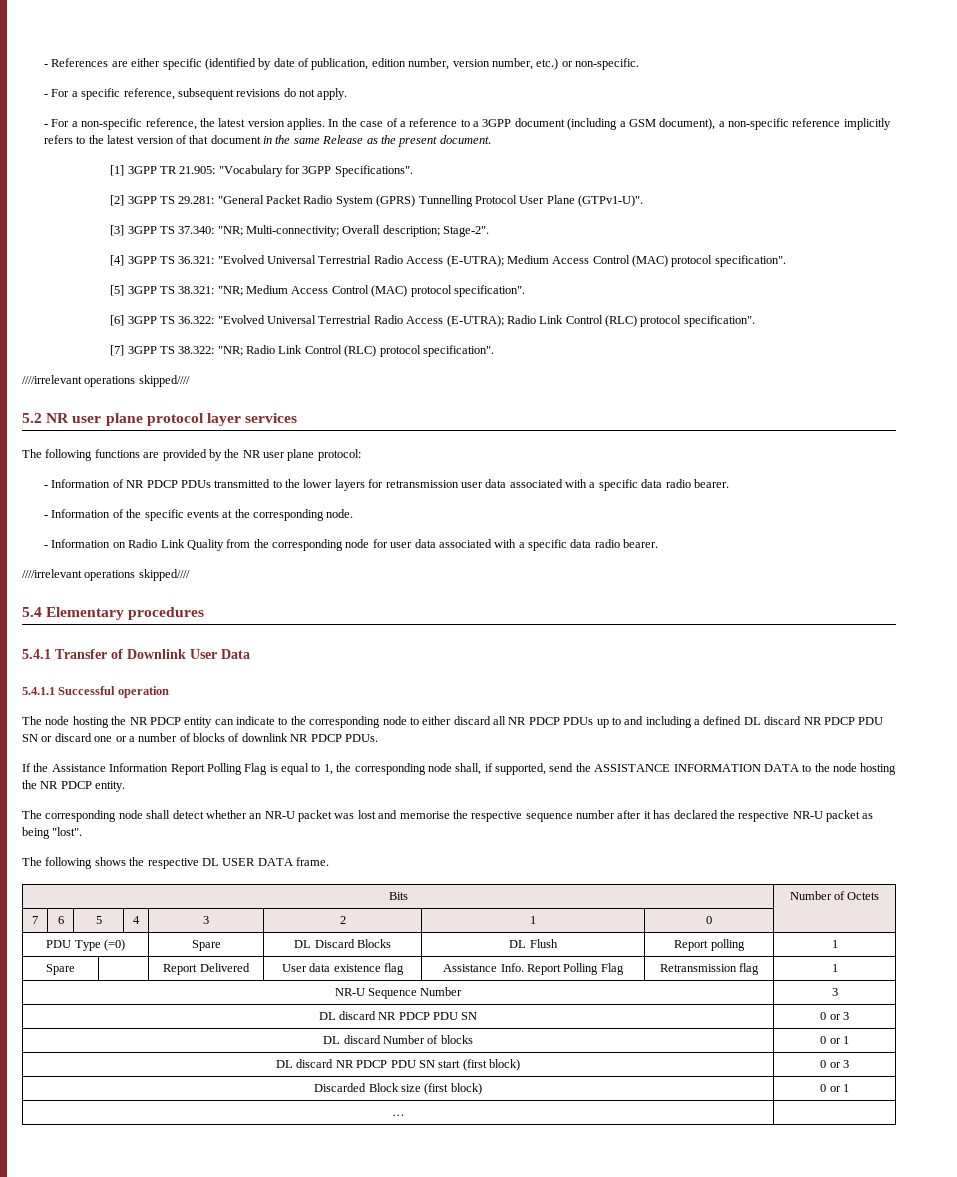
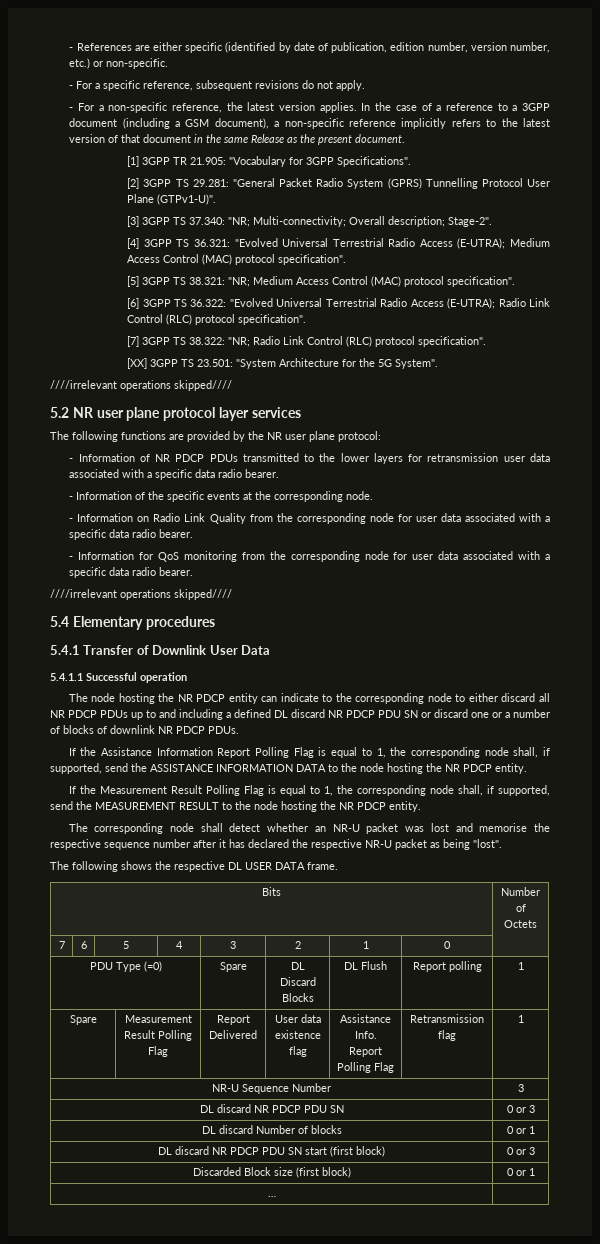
+ [XX] 3GPP TS 23.501: "System Architecture for the 5G System".
+ - Information for QoS monitoring from the corresponding node for user data associated with a specific data radio bearer.
+ If the Measurement Result Polling Flag is equal to 1, the corresponding node shall, if supported, send the MEASUREMENT RESULT to the node hosting the NR PDCP entity.
- Spare | | Report Delivered | User data existence flag | Assistance Info. Report Polling Flag | Retransmission flag | 1
+ Spare | Measurement Result Polling Flag | Report Delivered | User data existence flag | Assistance Info. Report Polling Flag | Retransmission flag | 1

